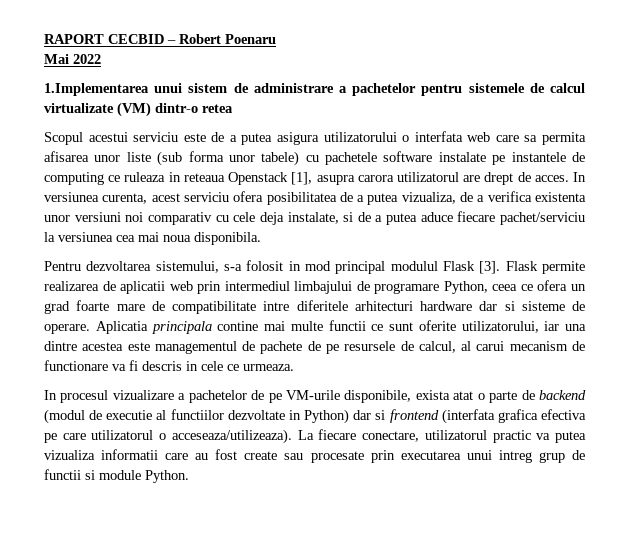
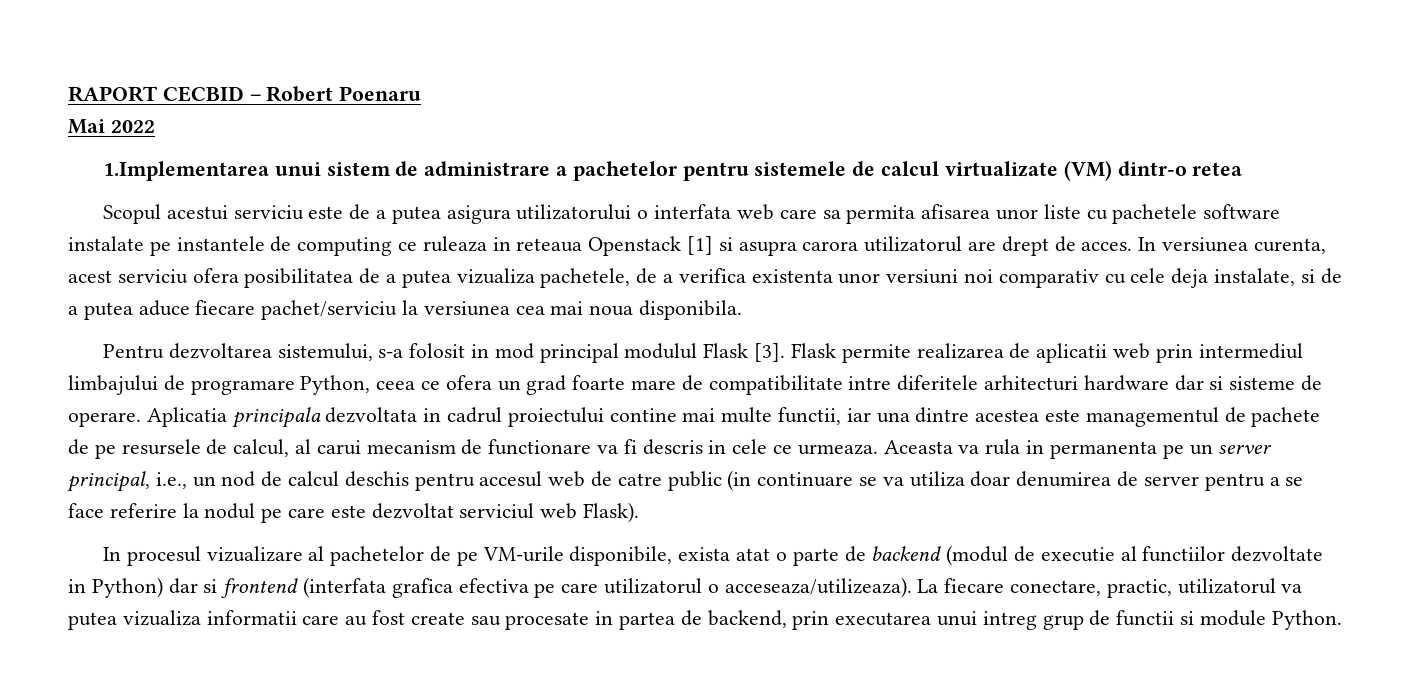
- Scopul acestui serviciu este de a putea asigura utilizatorului o interfata web care sa permita afisarea unor liste (sub forma unor tabele) cu pachetele software instalate pe instantele de computing ce ruleaza in reteaua Openstack [1], asupra carora utilizatorul are drept de acces.
+ Scopul acestui serviciu este de a putea asigura utilizatorului o interfata web care sa permita afisarea unor liste cu pachetele software instalate pe instantele de computing ce ruleaza in reteaua Openstack [1] si asupra carora utilizatorul are drept de acces.
- In versiunea curenta, acest serviciu ofera posibilitatea de a putea vizualiza, de a verifica existenta unor versiuni noi comparativ cu cele deja instalate, si de a putea aduce fiecare pachet/serviciu la versiunea cea mai noua disponibila.
+ In versiunea curenta, acest serviciu ofera posibilitatea de a putea vizualiza pachetele, de a verifica existenta unor versiuni noi comparativ cu cele deja instalate, si de a putea aduce fiecare pachet/serviciu la versiunea cea mai noua disponibila.
- Aplicatia principala contine mai multe functii ce sunt oferite utilizatorului, iar una dintre acestea este managementul de pachete de pe resursele de calcul, al carui mecanism de functionare va fi descris in cele ce urmeaza.
+ Aplicatia principala dezvoltata in cadrul proiectului contine mai multe functii, iar una dintre acestea este managementul de pachete de pe resursele de calcul, al carui mecanism de functionare va fi descris in cele ce urmeaza. Aceasta va rula in permanenta pe un server principal, i.e., un nod de calcul deschis pentru accesul web de catre public (in continuare se va utiliza doar denumirea de server pentru a se face referire la nodul pe care este dezvoltat serviciul web Flask).
- In procesul vizualizare a pachetelor de pe VM-urile disponibile, exista atat o parte de backend (modul de executie al functiilor dezvoltate in Python) dar si frontend (interfata grafica efectiva pe care utilizatorul o acceseaza/utilizeaza).
+ In procesul vizualizare al pachetelor de pe VM-urile disponibile, exista atat o parte de backend (modul de executie al functiilor dezvoltate in Python) dar si frontend (interfata grafica efectiva pe care utilizatorul o acceseaza/utilizeaza).
- La fiecare conectare, utilizatorul practic va putea vizualiza informatii care au fost create sau procesate prin executarea unui intreg grup de functii si module Python.
+ La fiecare conectare, practic, utilizatorul va putea vizualiza informatii care au fost create sau procesate in partea de backend, prin executarea unui intreg grup de functii si module Python.

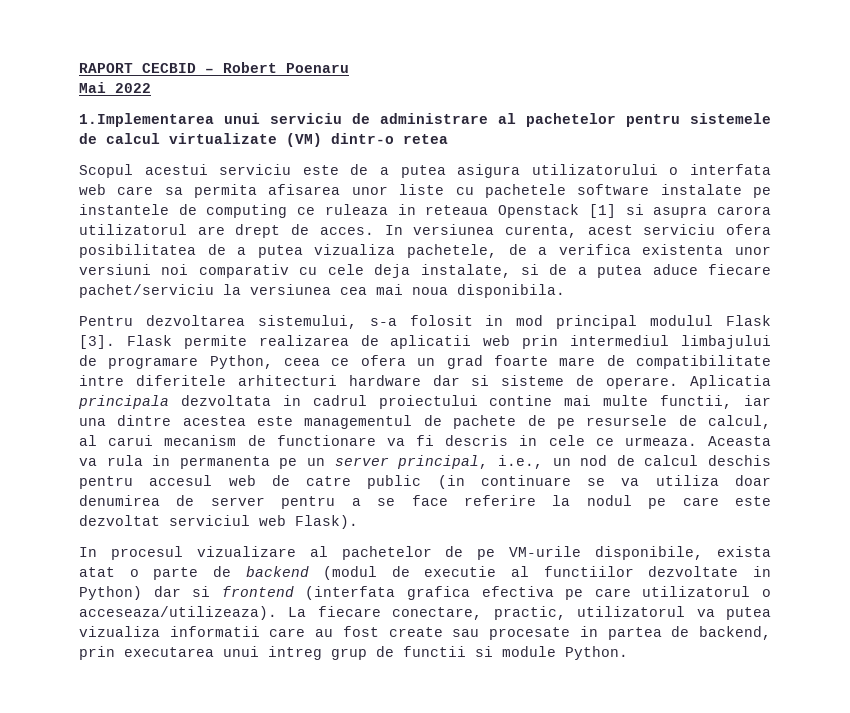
- 1.Implementarea unui sistem de administrare a pachetelor pentru sistemele de calcul virtualizate (VM) dintr-o retea
+ 1.Implementarea unui serviciu de administrare al pachetelor pentru sistemele de calcul virtualizate (VM) dintr-o retea

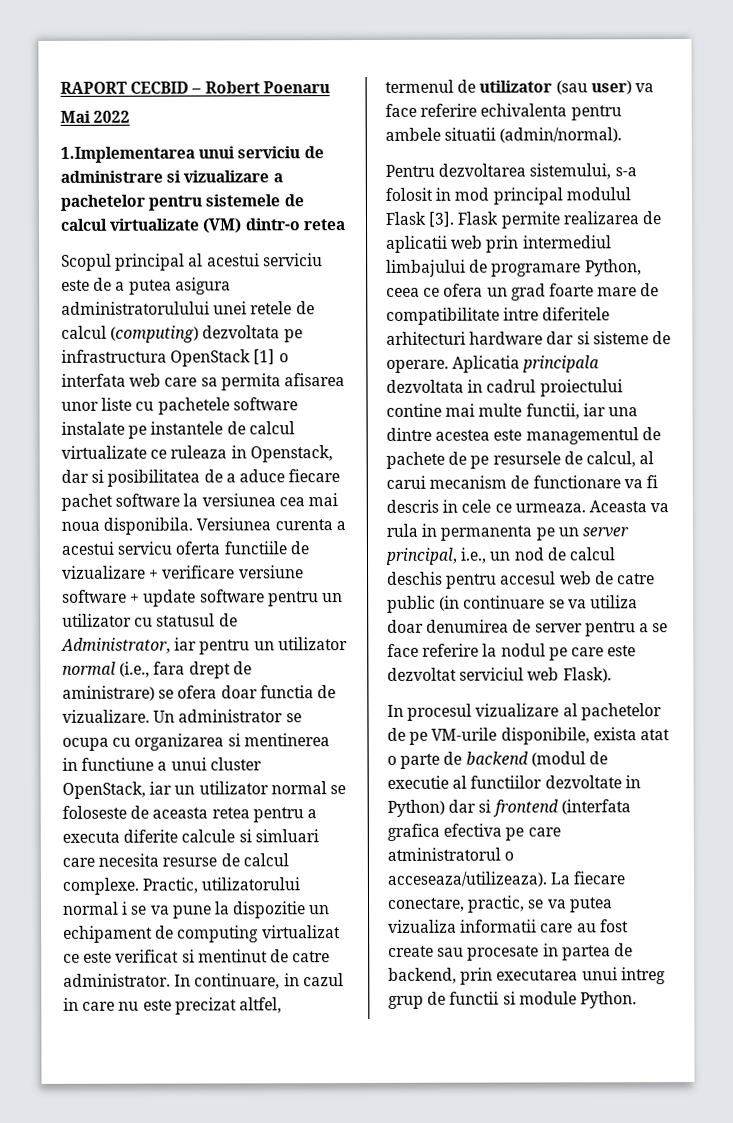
- 1.Implementarea unui serviciu de administrare al pachetelor pentru sistemele de calcul virtualizate (VM) dintr-o retea
+ 1.Implementarea unui serviciu de administrare si vizualizare a pachetelor pentru sistemele de calcul virtualizate (VM) dintr-o retea
- Scopul acestui serviciu este de a putea asigura utilizatorului o interfata web care sa permita afisarea unor liste cu pachetele software instalate pe instantele de computing ce ruleaza in reteaua Openstack [1] si asupra carora utilizatorul are drept de acces. In versiunea curenta, acest serviciu ofera posibilitatea de a putea vizualiza pachetele, de a verifica existenta unor versiuni noi comparativ cu cele deja instalate, si de a putea aduce fiecare pachet/serviciu la versiunea cea mai noua disponibila.
+ Scopul principal al acestui serviciu este de a putea asigura administratorulului unei retele de calcul (computing) dezvoltata pe infrastructura OpenStack [1] o interfata web care sa permita afisarea unor liste cu pachetele software instalate pe instantele de calcul virtualizate ce ruleaza in Openstack, dar si posibilitatea de a aduce fiecare pachet software la versiunea cea mai noua disponibila. Versiunea curenta a acestui servicu oferta functiile de vizualizare + verificare versiune software + update software pentru un utilizator cu statusul de Administrator, iar pentru un utilizator normal (i.e., fara drept de aministrare) se ofera doar functia de vizualizare. Un administrator se ocupa cu organizarea si mentinerea in functiune a unui cluster OpenStack, iar un utilizator normal se foloseste de aceasta retea pentru a executa diferite calcule si simluari care necesita resurse de calcul complexe. Practic, utilizatorului normal i se va pune la dispozitie un echipament de computing virtualizat ce este verificat si mentinut de catre administrator. In continuare, in cazul in care nu este precizat altfel, termenul de utilizator (sau user) va face referire echivalenta pentru ambele situatii (admin/normal).
- In procesul vizualizare al pachetelor de pe VM-urile disponibile, exista atat o parte de backend (modul de executie al functiilor dezvoltate in Python) dar si frontend (interfata grafica efectiva pe care utilizatorul o acceseaza/utilizeaza).
+ In procesul vizualizare al pachetelor de pe VM-urile disponibile, exista atat o parte de backend (modul de executie al functiilor dezvoltate in Python) dar si frontend (interfata grafica efectiva pe care atministratorul o acceseaza/utilizeaza).
- La fiecare conectare, practic, utilizatorul va putea vizualiza informatii care au fost create sau procesate in partea de backend, prin executarea unui intreg grup de functii si module Python.
+ La fiecare conectare, practic, se va putea vizualiza informatii care au fost create sau procesate in partea de backend, prin executarea unui intreg grup de functii si module Python.

